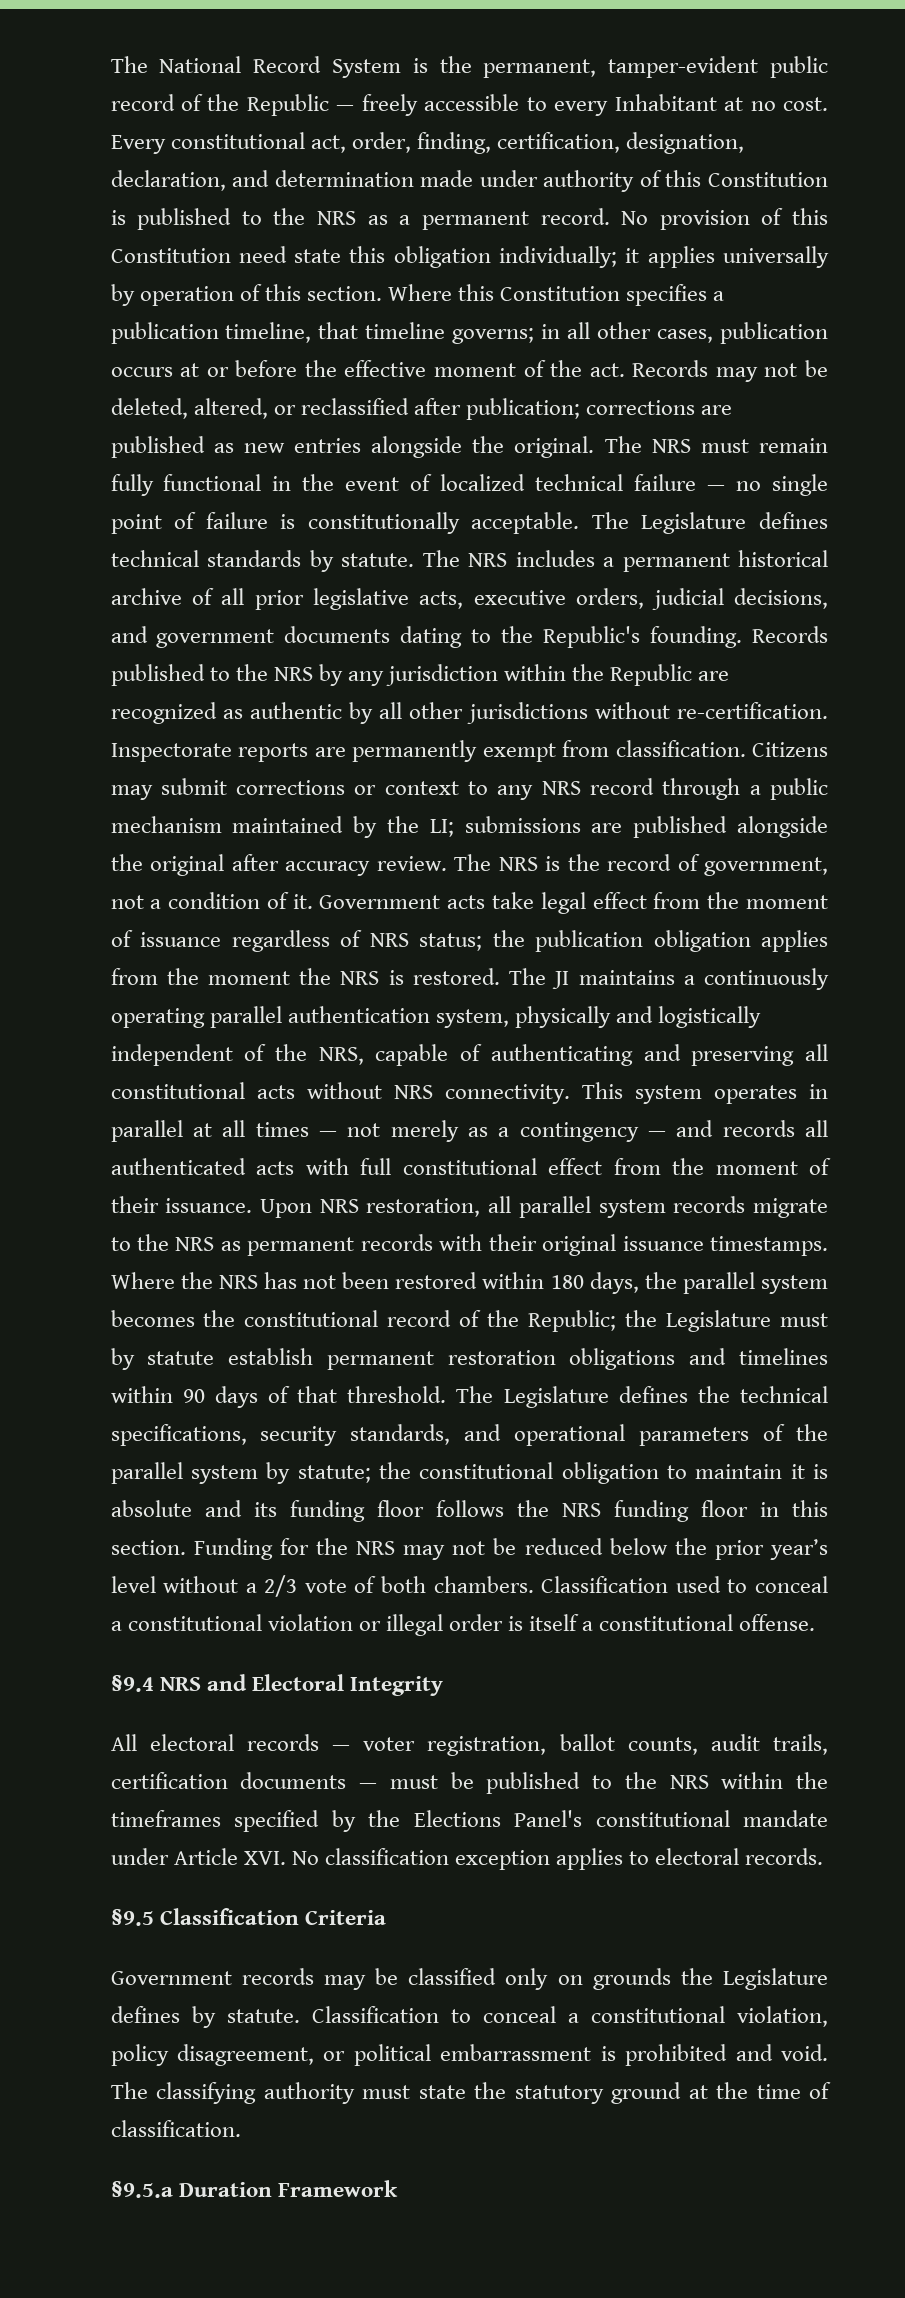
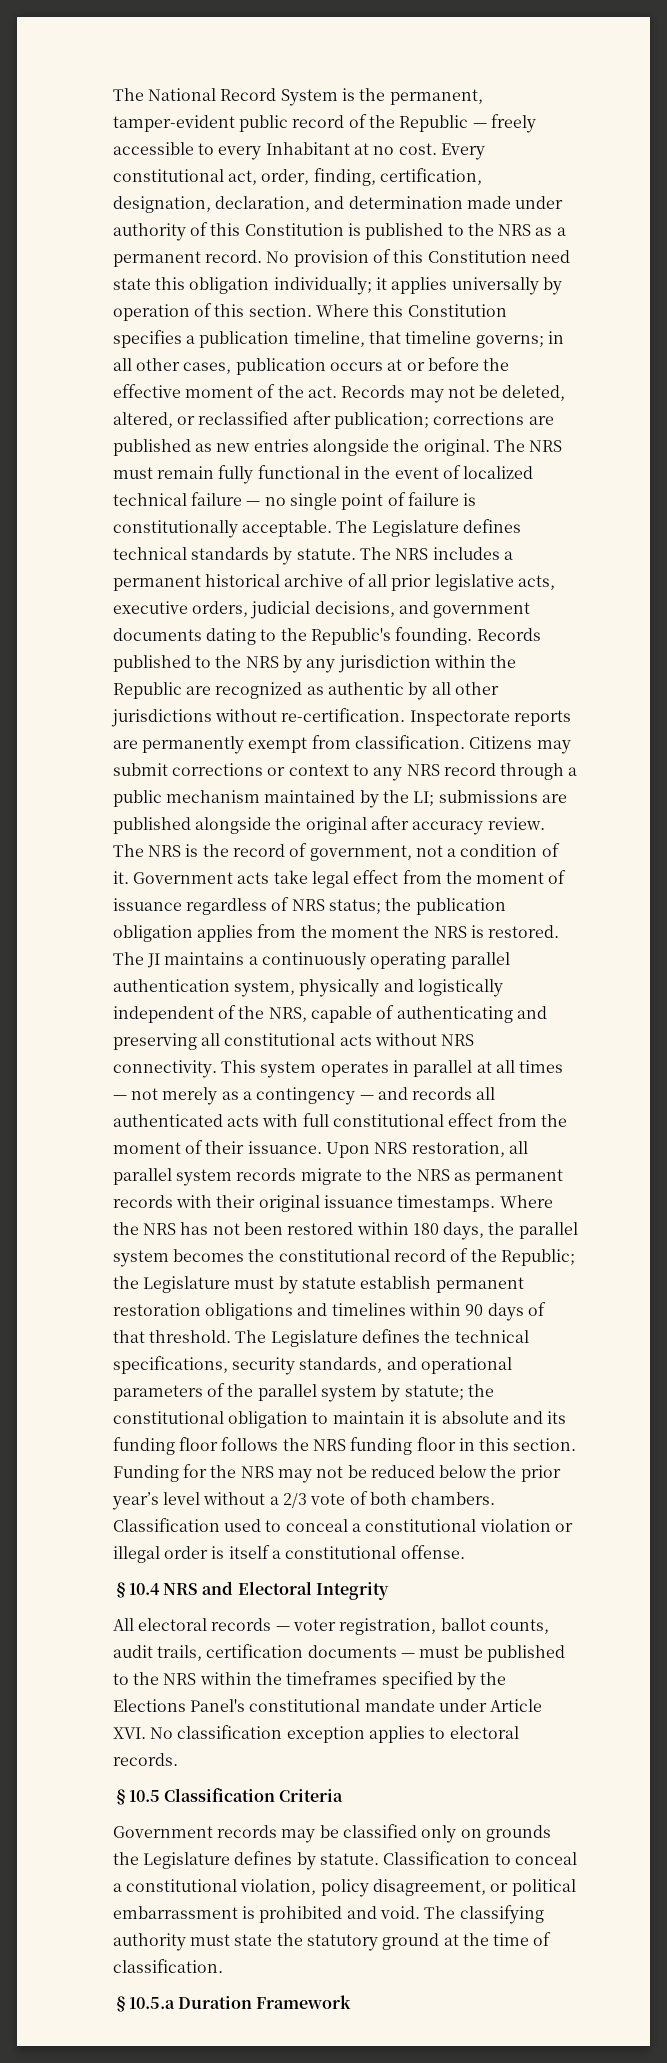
- §9.4 NRS and Electoral Integrity
+ §10.4 NRS and Electoral Integrity
- §9.5 Classification Criteria
+ §10.5 Classification Criteria
- §9.5.a Duration Framework
+ §10.5.a Duration Framework

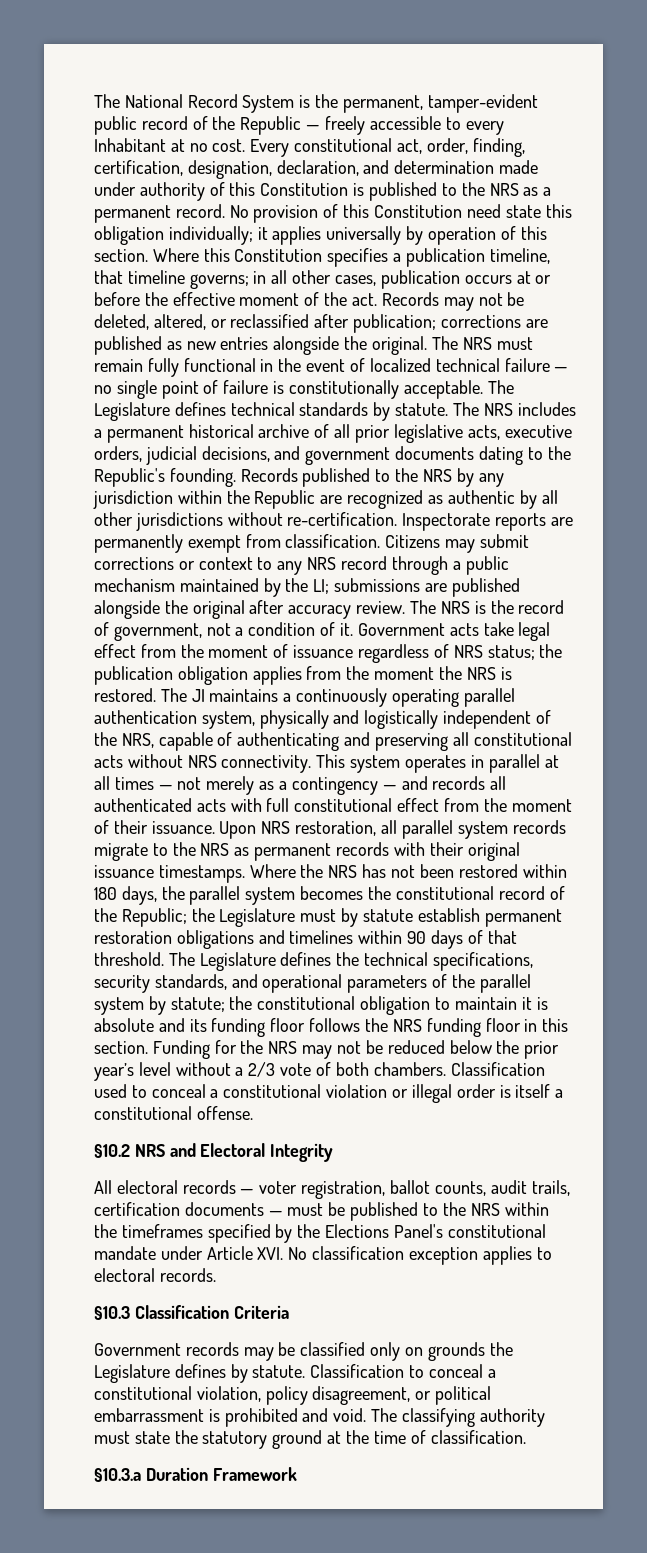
- §10.4 NRS and Electoral Integrity
+ §10.2 NRS and Electoral Integrity
- §10.5 Classification Criteria
+ §10.3 Classification Criteria
- §10.5.a Duration Framework
+ §10.3.a Duration Framework

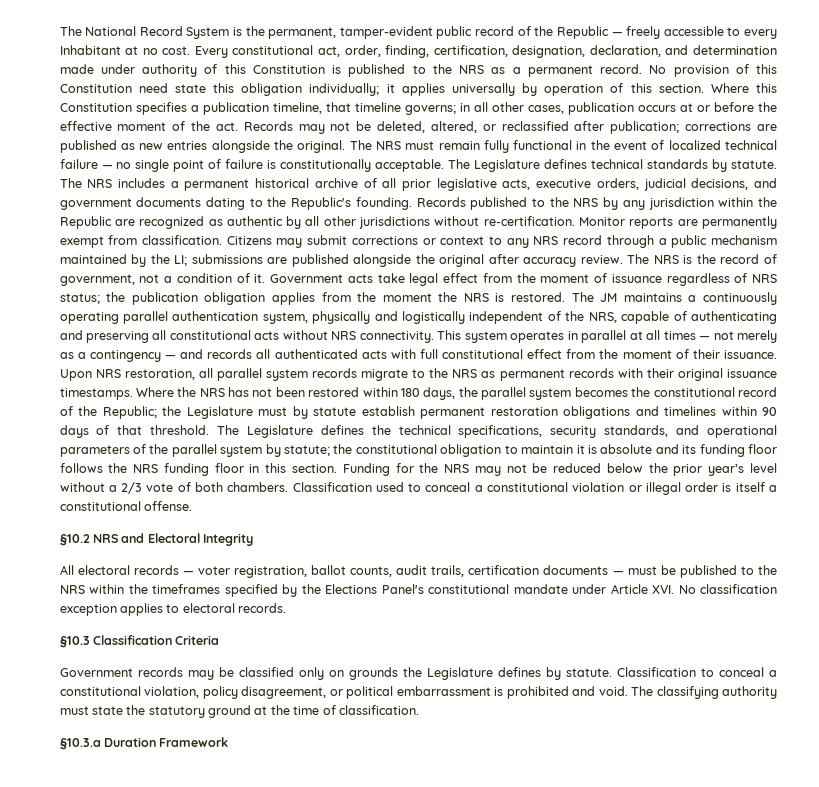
- Inspectorate reports are permanently exempt from classification.
+ Monitor reports are permanently exempt from classification.
- The JI maintains a continuously operating parallel authentication system, physically and logistically independent of the NRS, capable of authenticating and preserving all constitutional acts without NRS connectivity.
+ The JM maintains a continuously operating parallel authentication system, physically and logistically independent of the NRS, capable of authenticating and preserving all constitutional acts without NRS connectivity.

